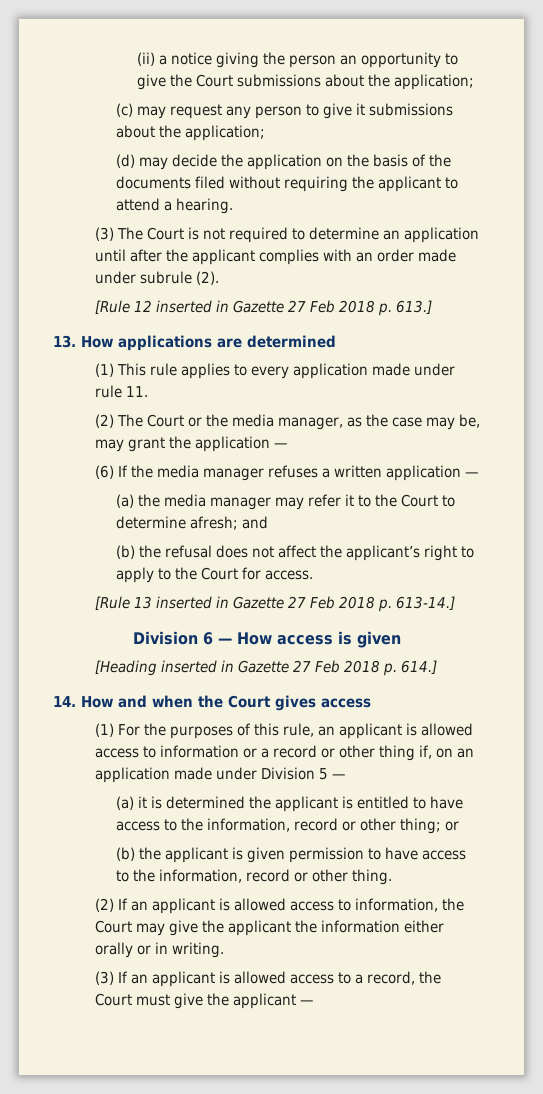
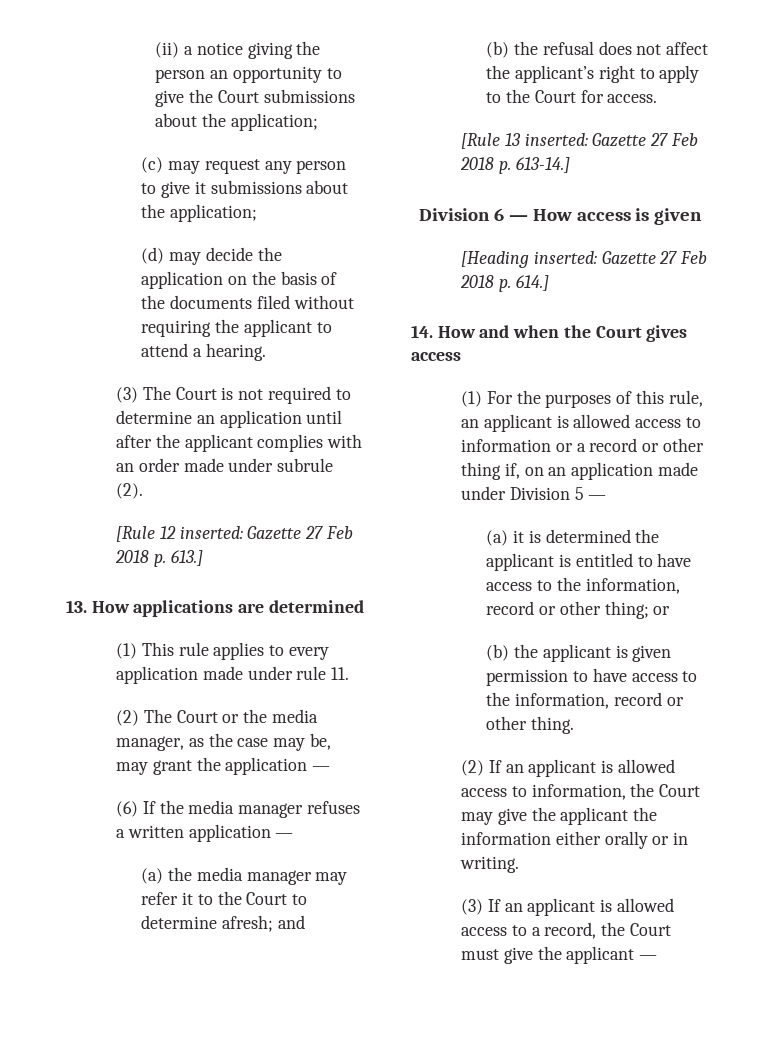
- [Rule 12 inserted in Gazette 27 Feb 2018 p. 613.]
+ [Rule 12 inserted: Gazette 27 Feb 2018 p. 613.]
- [Rule 13 inserted in Gazette 27 Feb 2018 p. 613-14.]
+ [Rule 13 inserted: Gazette 27 Feb 2018 p. 613-14.]
- [Heading inserted in Gazette 27 Feb 2018 p. 614.]
+ [Heading inserted: Gazette 27 Feb 2018 p. 614.]

